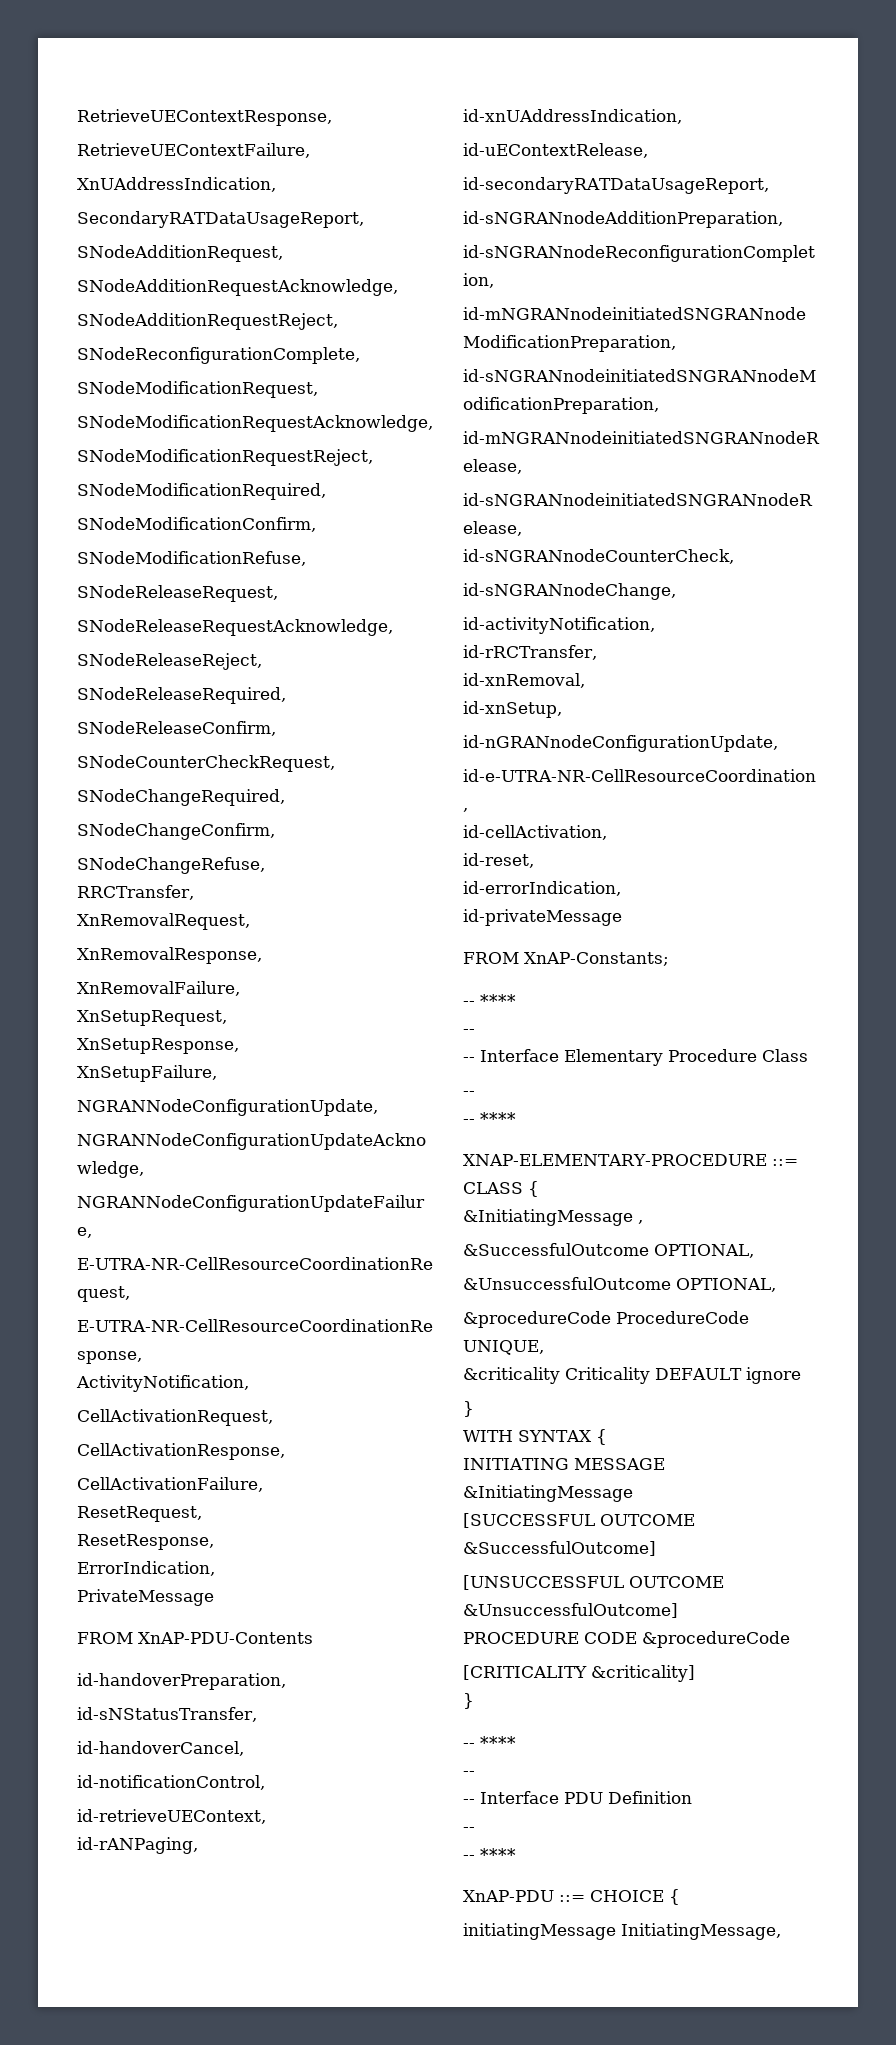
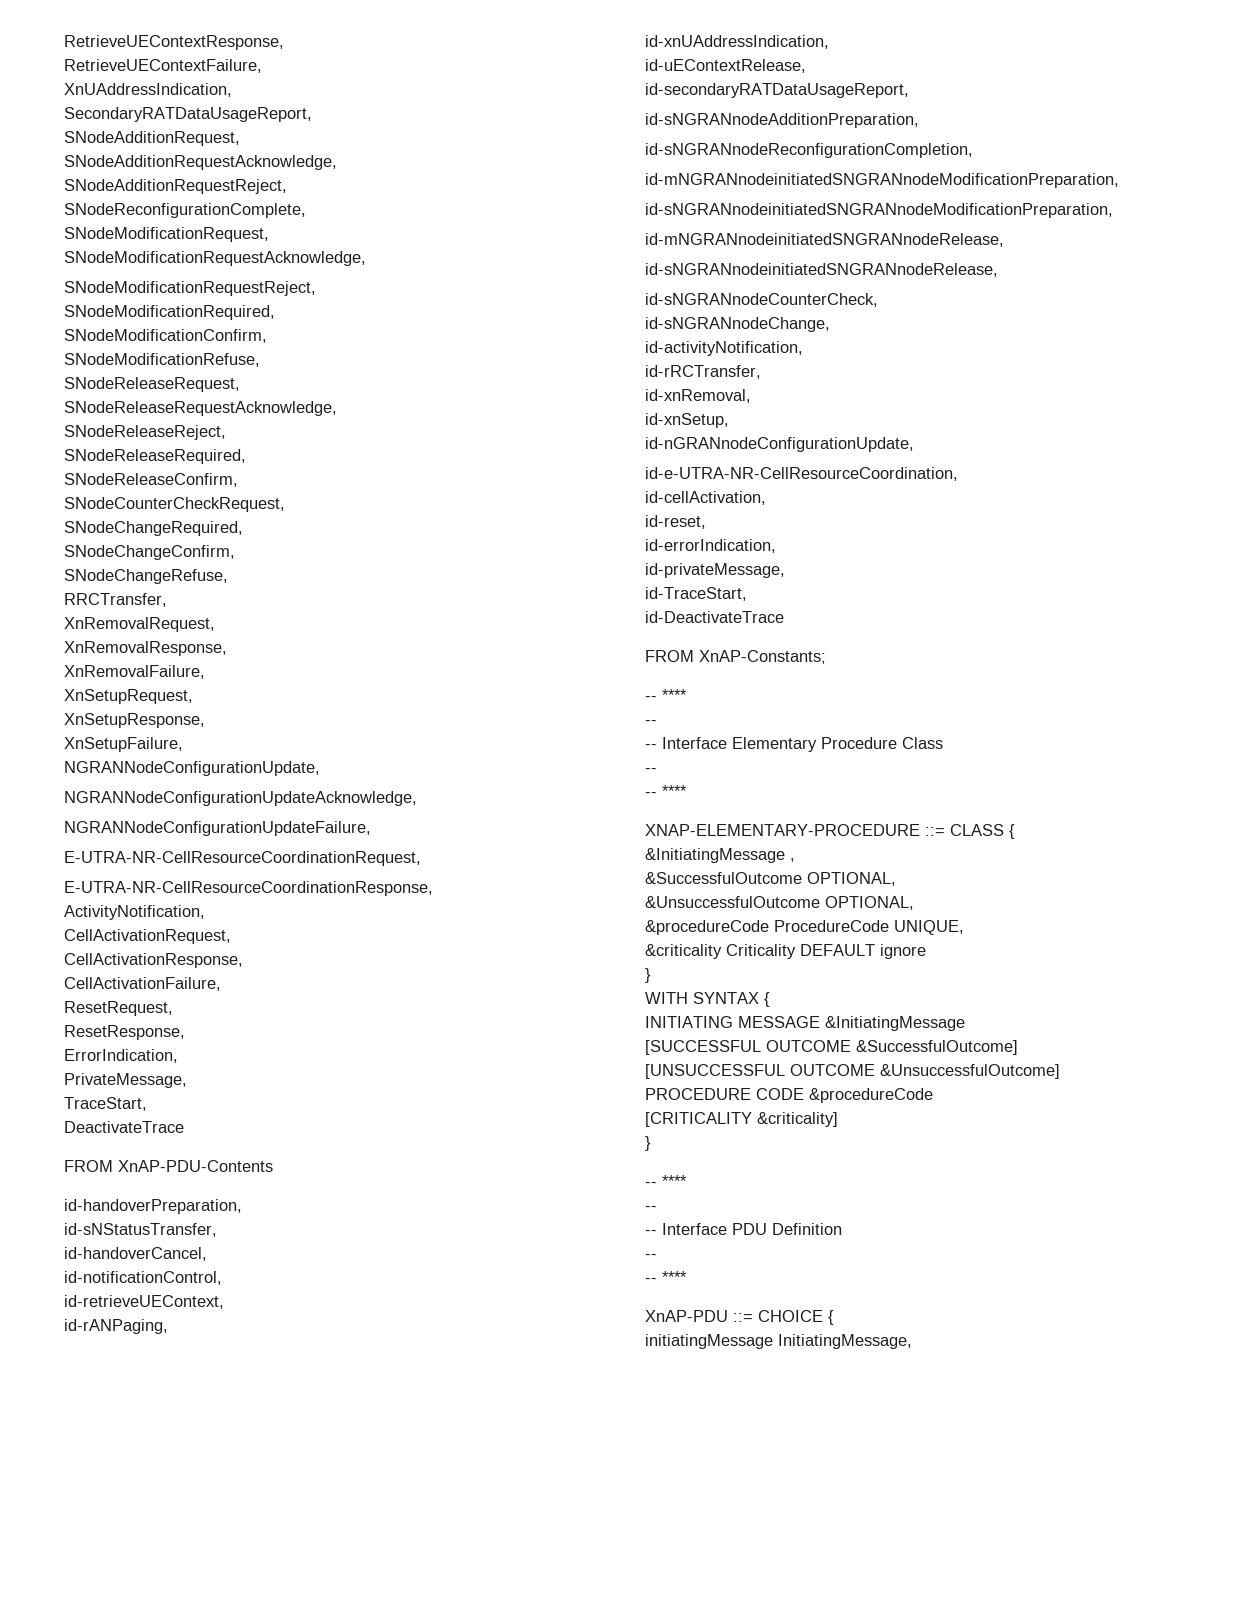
- PrivateMessage
+ PrivateMessage,
+ TraceStart,
+ DeactivateTrace
- id-privateMessage
+ id-privateMessage,
+ id-TraceStart,
+ id-DeactivateTrace

